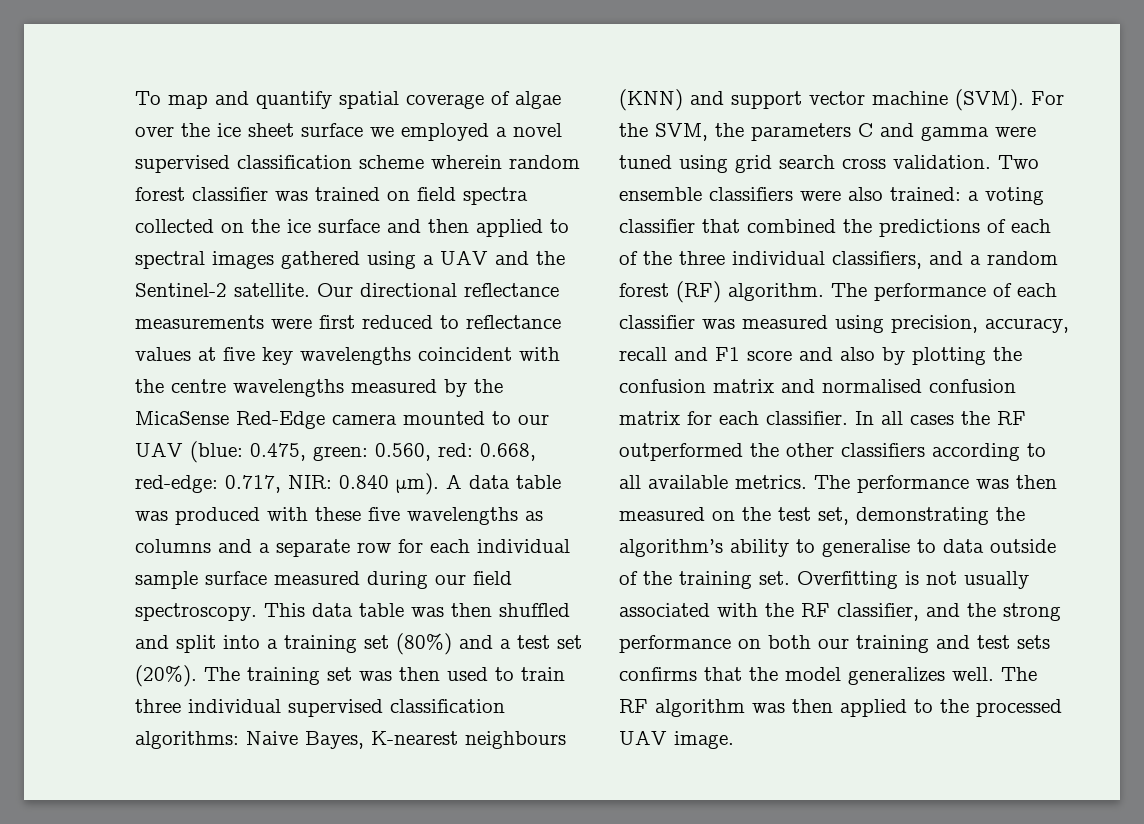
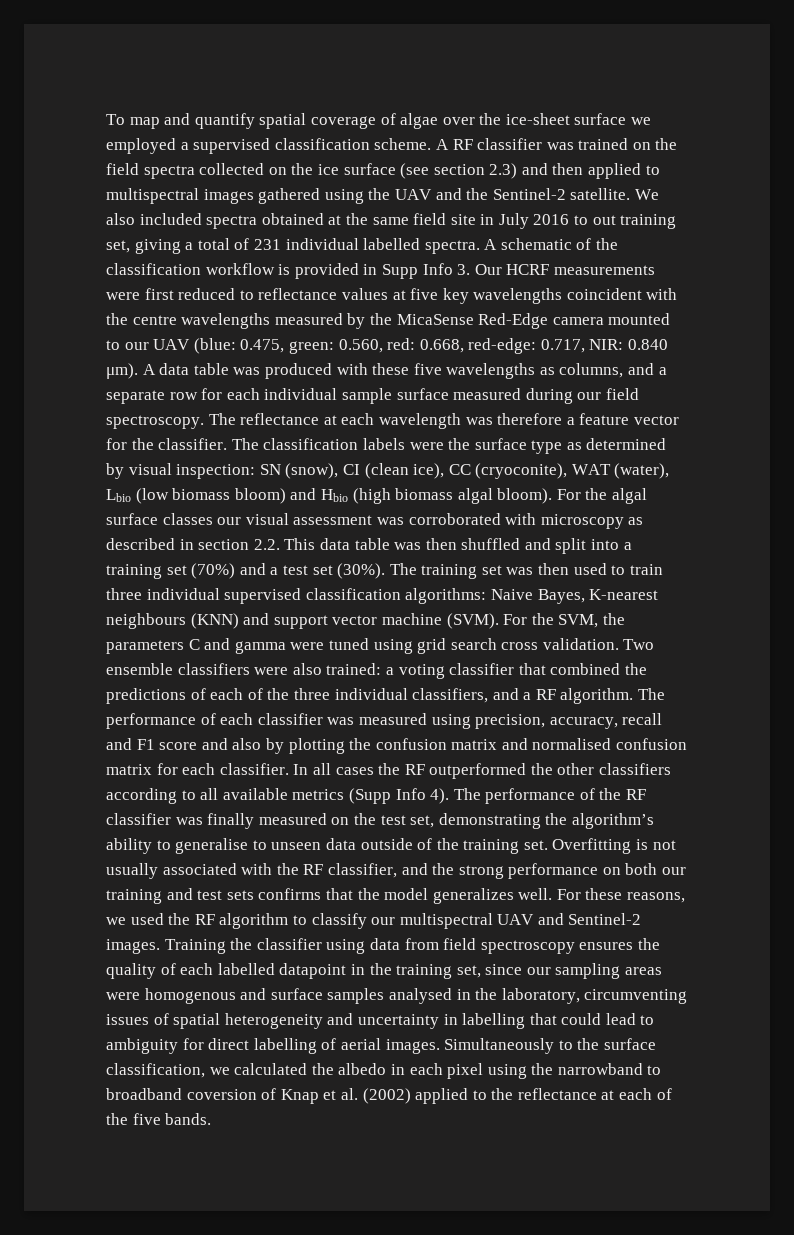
- To map and quantify spatial coverage of algae over the ice sheet surface we employed a novel supervised classification scheme wherein random forest classifier was trained on field spectra collected on the ice surface and then applied to spectral images gathered using a UAV and the Sentinel-2 satellite.
+ To map and quantify spatial coverage of algae over the ice-sheet surface we employed a supervised classification scheme. A RF classifier was trained on the field spectra collected on the ice surface (see section 2.3) and then applied to multispectral images gathered using the UAV and the Sentinel-2 satellite.
- Our directional reflectance measurements were first reduced to reflectance values at five key wavelengths coincident with the centre wavelengths measured by the MicaSense Red-Edge camera mounted to our UAV (blue: 0.475, green: 0.560, red: 0.668, red-edge: 0.717, NIR: 0.840 μm).
+ We also included spectra obtained at the same field site in July 2016 to out training set, giving a total of 231 individual labelled spectra. A schematic of the classification workflow is provided in Supp Info 3. Our HCRF measurements were first reduced to reflectance values at five key wavelengths coincident with the centre wavelengths measured by the MicaSense Red-Edge camera mounted to our UAV (blue: 0.475, green: 0.560, red: 0.668, red-edge: 0.717, NIR: 0.840 μm).
- A data table was produced with these five wavelengths as columns and a separate row for each individual sample surface measured during our field spectroscopy.
+ A data table was produced with these five wavelengths as columns, and a separate row for each individual sample surface measured during our field spectroscopy.
- This data table was then shuffled and split into a training set (80%) and a test set (20%).
+ The reflectance at each wavelength was therefore a feature vector for the classifier. The classification labels were the surface type as determined by visual inspection: SN (snow), CI (clean ice), CC (cryoconite), WAT (water), Lbio (low biomass bloom) and Hbio (high biomass algal bloom). For the algal surface classes our visual assessment was corroborated with microscopy as described in section 2.2. This data table was then shuffled and split into a training set (70%) and a test set (30%).
- Two ensemble classifiers were also trained: a voting classifier that combined the predictions of each of the three individual classifiers, and a random forest (RF) algorithm.
+ Two ensemble classifiers were also trained: a voting classifier that combined the predictions of each of the three individual classifiers, and a RF algorithm.
- In all cases the RF outperformed the other classifiers according to all available metrics. The performance was then measured on the test set, demonstrating the algorithm’s ability to generalise to data outside of the training set.
+ In all cases the RF outperformed the other classifiers according to all available metrics (Supp Info 4). The performance of the RF classifier was finally measured on the test set, demonstrating the algorithm’s ability to generalise to unseen data outside of the training set.
- The RF algorithm was then applied to the processed UAV image.
+ For these reasons, we used the RF algorithm to classify our multispectral UAV and Sentinel-2 images. Training the classifier using data from field spectroscopy ensures the quality of each labelled datapoint in the training set, since our sampling areas were homogenous and surface samples analysed in the laboratory, circumventing issues of spatial heterogeneity and uncertainty in labelling that could lead to ambiguity for direct labelling of aerial images. Simultaneously to the surface classification, we calculated the albedo in each pixel using the narrowband to broadband coversion of Knap et al. (2002) applied to the reflectance at each of the five bands.

